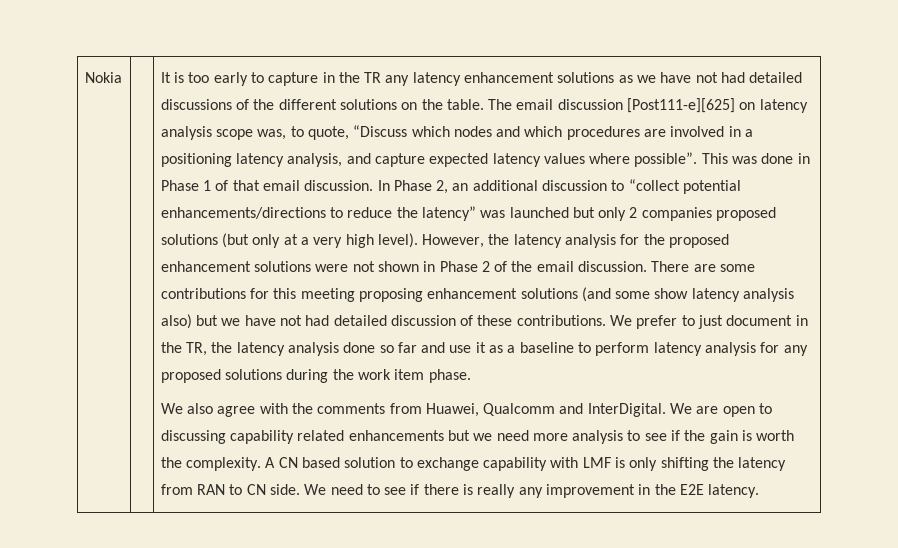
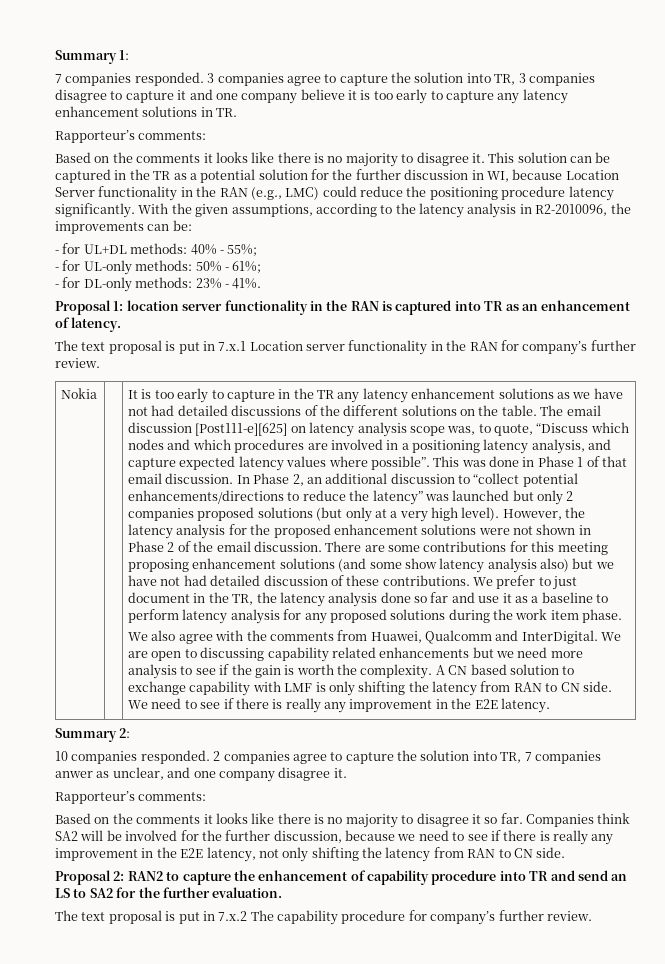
+ Summary 1:
+ 7 companies responded. 3 companies agree to capture the solution into TR, 3 companies disagree to capture it and one company believe it is too early to capture any latency enhancement solutions in TR.
+ Rapporteur’s comments:
+ Based on the comments it looks like there is no majority to disagree it. This solution can be captured in the TR as a potential solution for the further discussion in WI, because Location Server functionality in the RAN (e.g., LMC) could reduce the positioning procedure latency significantly. With the given assumptions, according to the latency analysis in R2-2010096, the improvements can be:
+ - for UL+DL methods: 40% - 55%;
+ - for UL-only methods: 50% - 61%;
+ - for DL-only methods: 23% - 41%.
+ Proposal 1: location server functionality in the RAN is captured into TR as an enhancement of latency.
+ The text proposal is put in 7.x.1 Location server functionality in the RAN for company’s further review.
+ Summary 2:
+ 10 companies responded. 2 companies agree to capture the solution into TR, 7 companies anwer as unclear, and one company disagree it.
+ Rapporteur’s comments:
+ Based on the comments it looks like there is no majority to disagree it so far. Companies think SA2 will be involved for the further discussion, because we need to see if there is really any improvement in the E2E latency, not only shifting the latency from RAN to CN side.
+ Proposal 2: RAN2 to capture the enhancement of capability procedure into TR and send an LS to SA2 for the further evaluation.
+ The text proposal is put in 7.x.2 The capability procedure for company’s further review.

